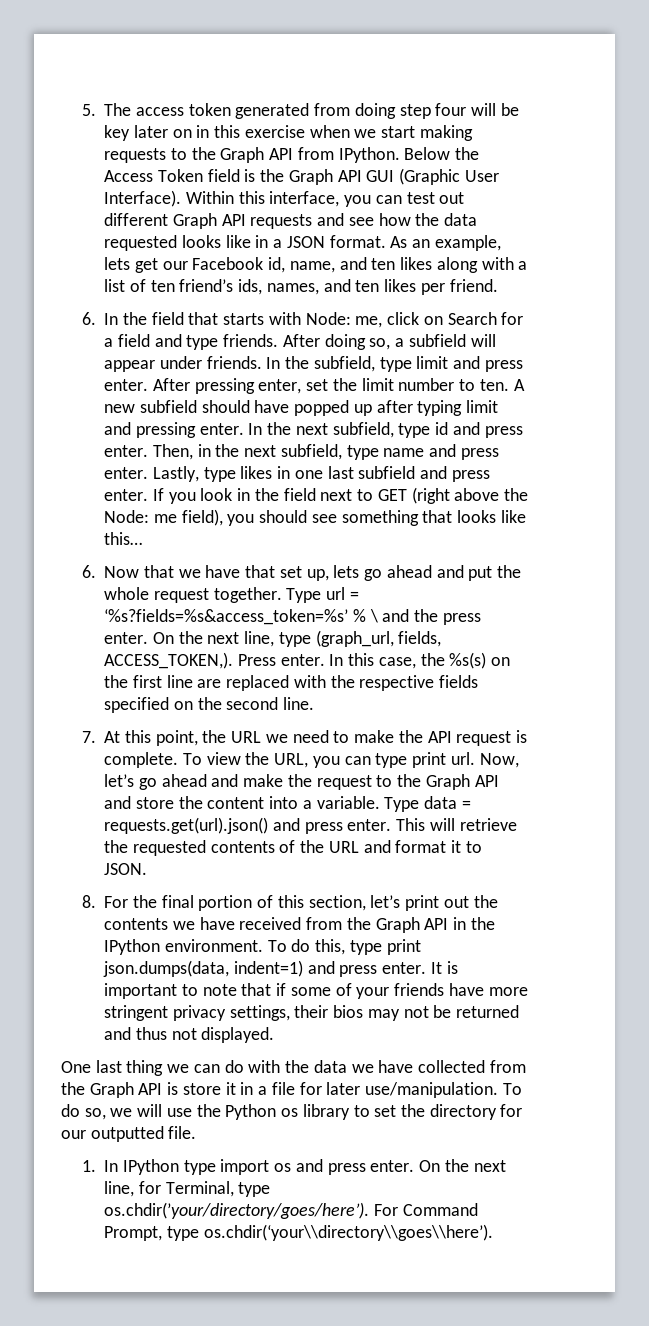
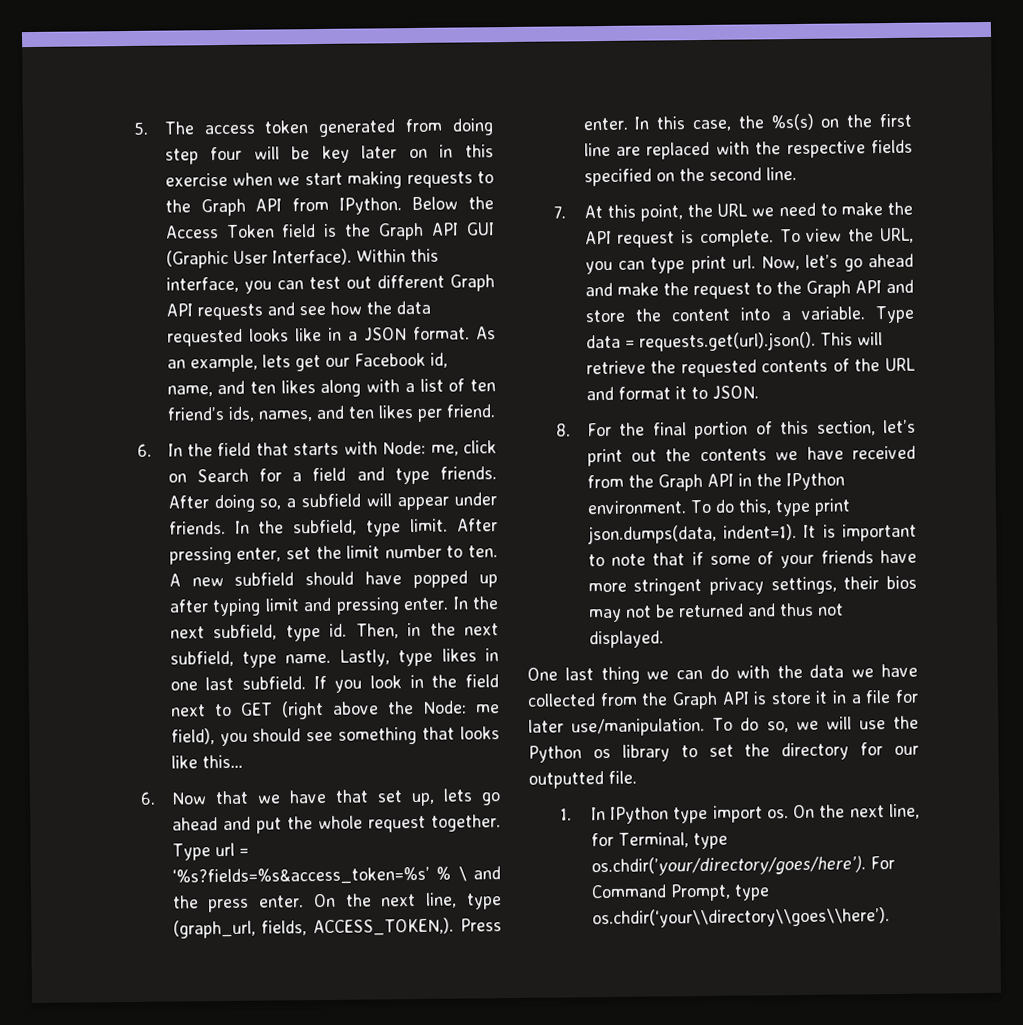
- In the subfield, type limit and press enter.
+ In the subfield, type limit.
- In the next subfield, type id and press enter.
+ In the next subfield, type id.
- Then, in the next subfield, type name and press enter.
+ Then, in the next subfield, type name.
- Lastly, type likes in one last subfield and press enter.
+ Lastly, type likes in one last subfield.
- Type data = requests.get(url).json() and press enter. This will retrieve the requested contents of the URL and format it to JSON.
+ Type data = requests.get(url).json(). This will retrieve the requested contents of the URL and format it to JSON.
- To do this, type print json.dumps(data, indent=1) and press enter.
+ To do this, type print json.dumps(data, indent=1).
- 1. In IPython type import os and press enter.
+ 1. In IPython type import os.

